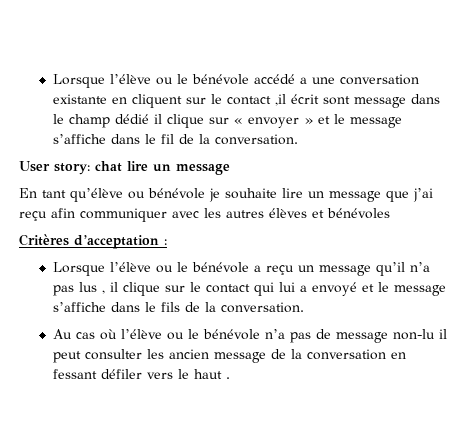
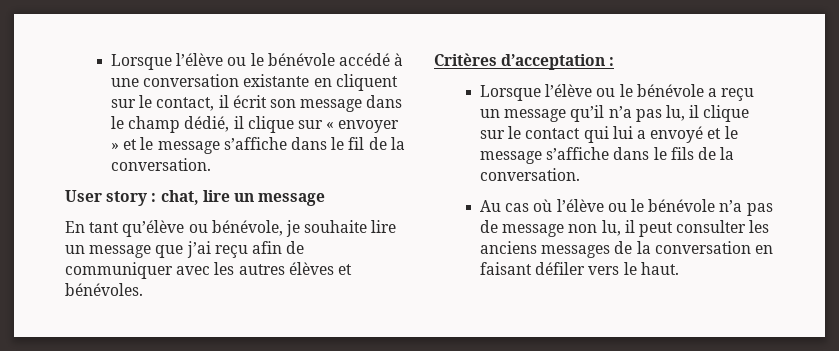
- Lorsque l’élève ou le bénévole accédé a une conversation existante en cliquent sur le contact ,il écrit sont message dans le champ dédié il clique sur « envoyer » et le message s’affiche dans le fil de la conversation.
+ Lorsque l’élève ou le bénévole accédé à une conversation existante en cliquent sur le contact, il écrit son message dans le champ dédié, il clique sur « envoyer » et le message s’affiche dans le fil de la conversation.
- User story: chat lire un message
+ User story : chat, lire un message
- En tant qu’élève ou bénévole je souhaite lire un message que j’ai reçu afin communiquer avec les autres élèves et bénévoles
+ En tant qu’élève ou bénévole, je souhaite lire un message que j’ai reçu afin de communiquer avec les autres élèves et bénévoles.
- Lorsque l’élève ou le bénévole a reçu un message qu’il n’a pas lus , il clique sur le contact qui lui a envoyé et le message s’affiche dans le fils de la conversation.
+ Lorsque l’élève ou le bénévole a reçu un message qu’il n’a pas lu, il clique sur le contact qui lui a envoyé et le message s’affiche dans le fils de la conversation.
- Au cas où l’élève ou le bénévole n’a pas de message non-lu il peut consulter les ancien message de la conversation en fessant défiler vers le haut .
+ Au cas où l’élève ou le bénévole n’a pas de message non lu, il peut consulter les anciens messages de la conversation en faisant défiler vers le haut.

